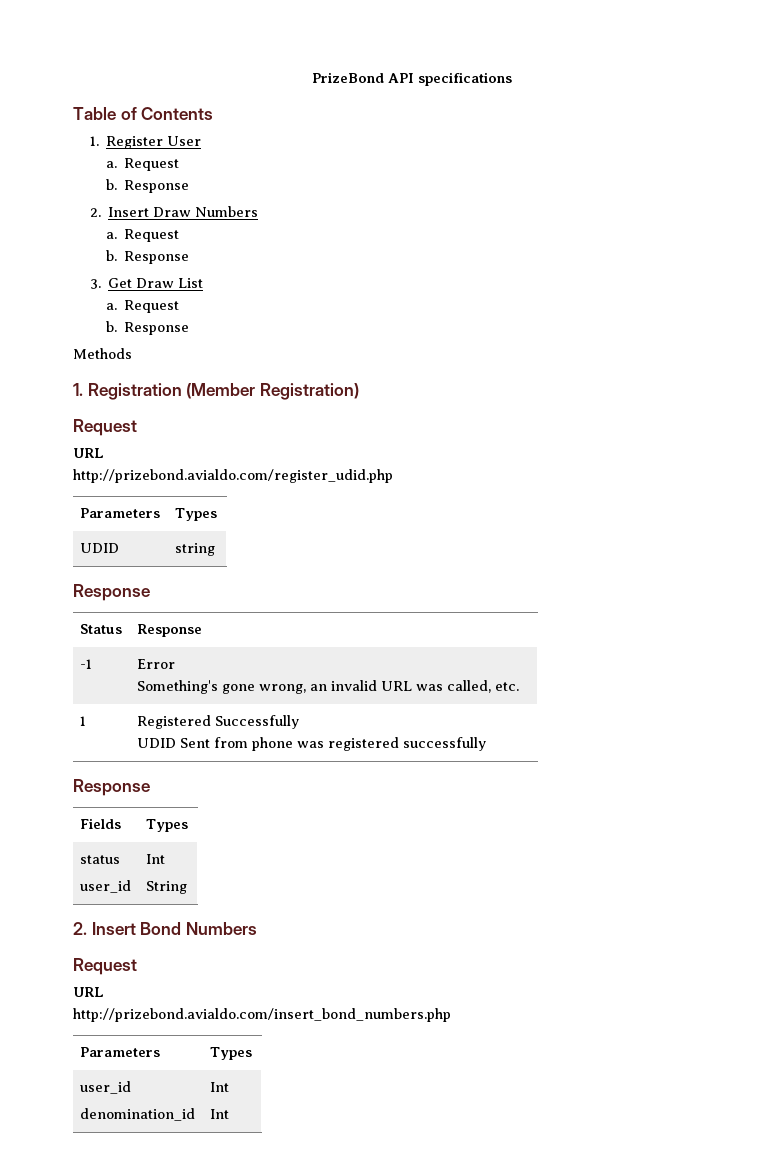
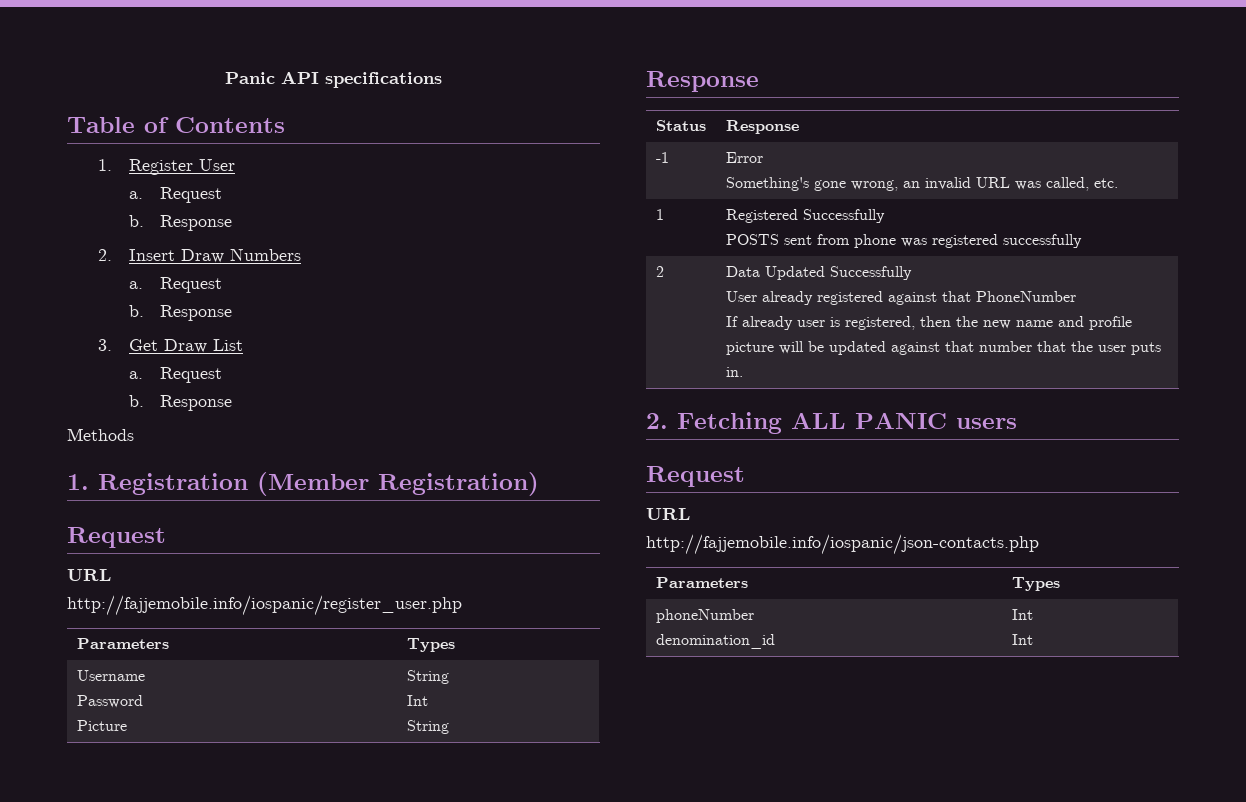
- PrizeBond API specifications
+ Panic API specifications
- http://prizebond.avialdo.com/register_udid.php
+ http://fajjemobile.info/iospanic/register_user.php
  Parameters | Types
- UDID | string
+ Username
+ Password
+ Picture | String
+ Int
+ String
  1 | Registered Successfully
- UDID Sent from phone was registered successfully
- Response
- Fields | Types
- status
- user_id | Int
- String
- 2. Insert Bond Numbers
+ POSTS sent from phone was registered successfully
+ 2 | Data Updated Successfully
+ User already registered against that PhoneNumber
+ If already user is registered, then the new name and profile picture will be updated against that number that the user puts in.
+ 2. Fetching ALL PANIC users
  Request
  URL
- http://prizebond.avialdo.com/insert_bond_numbers.php
+ http://fajjemobile.info/iospanic/json-contacts.php
  Parameters | Types
- user_id
+ phoneNumber

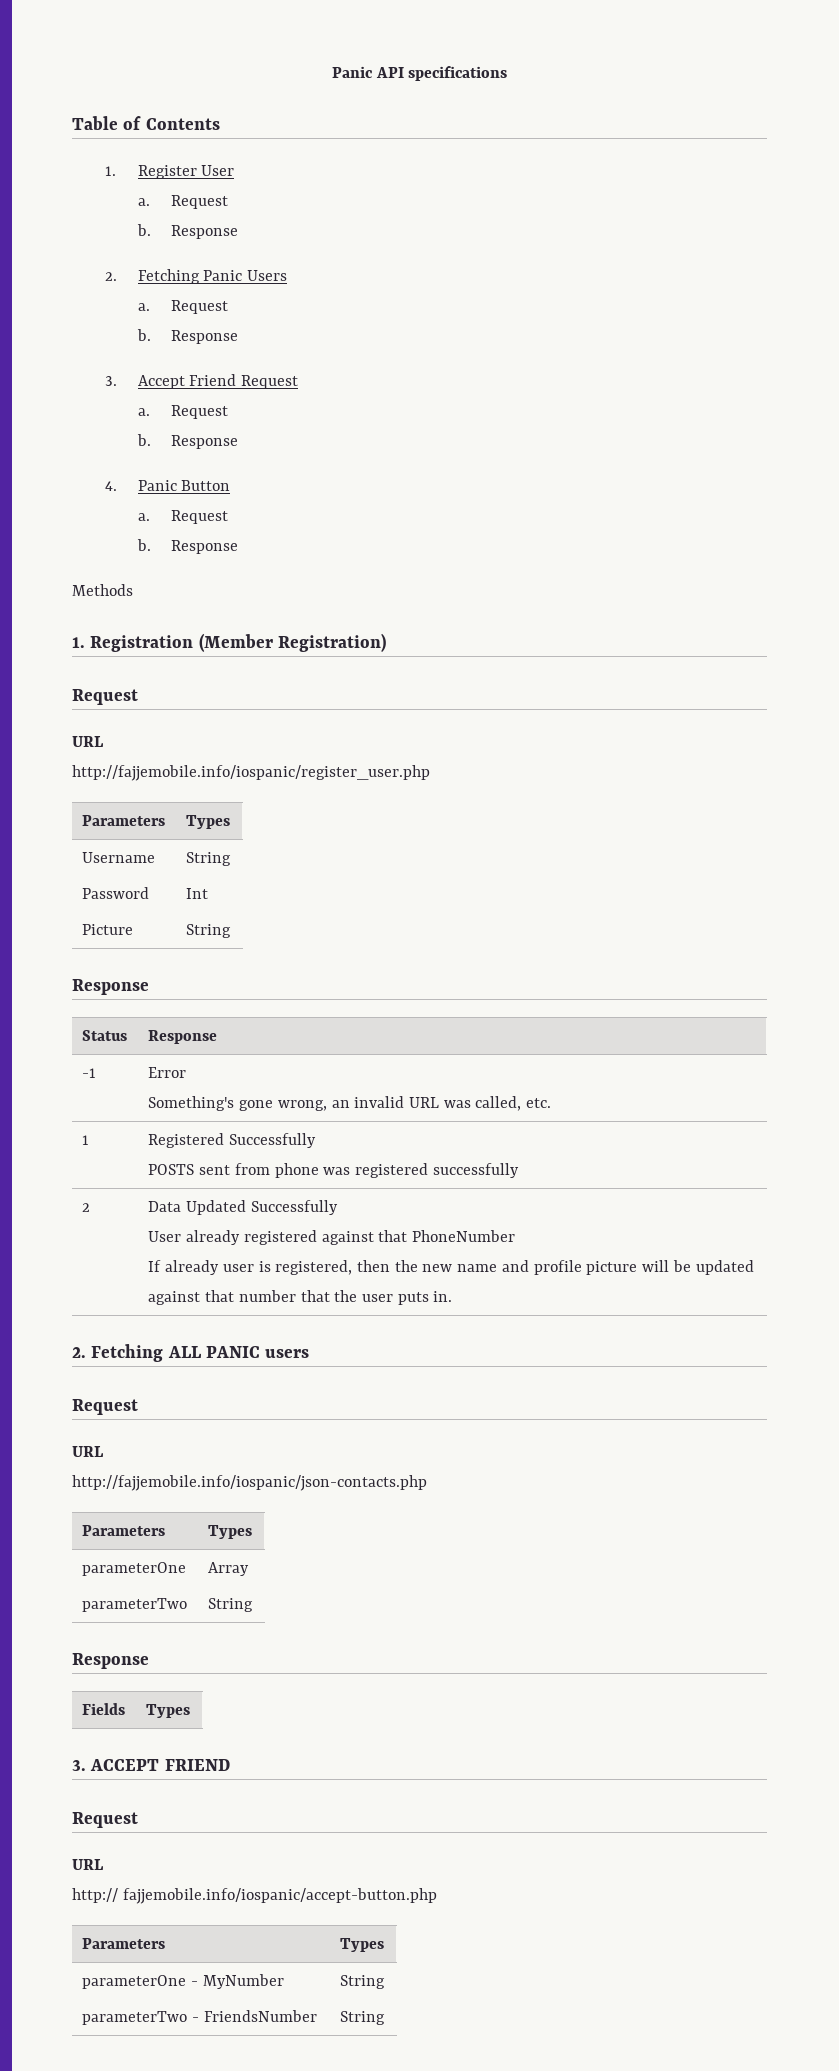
- 2. Insert Draw Numbers
+ 2. Fetching Panic Users
- 3. Get Draw List
+ 3. Accept Friend Request
+ a. Request
+ b. Response
+ 4. Panic Button
  http://fajjemobile.info/iospanic/json-contacts.php
  Parameters | Types
- phoneNumber
- denomination_id | Int
- Int
+ parameterOne
+ parameterTwo | Array
+ String
+ Response
+ Fields | Types
+ 3. ACCEPT FRIEND
+ Request
+ URL
+ http:// fajjemobile.info/iospanic/accept-button.php
+ Parameters | Types
+ parameterOne - MyNumber
+ parameterTwo - FriendsNumber | String
+ String

